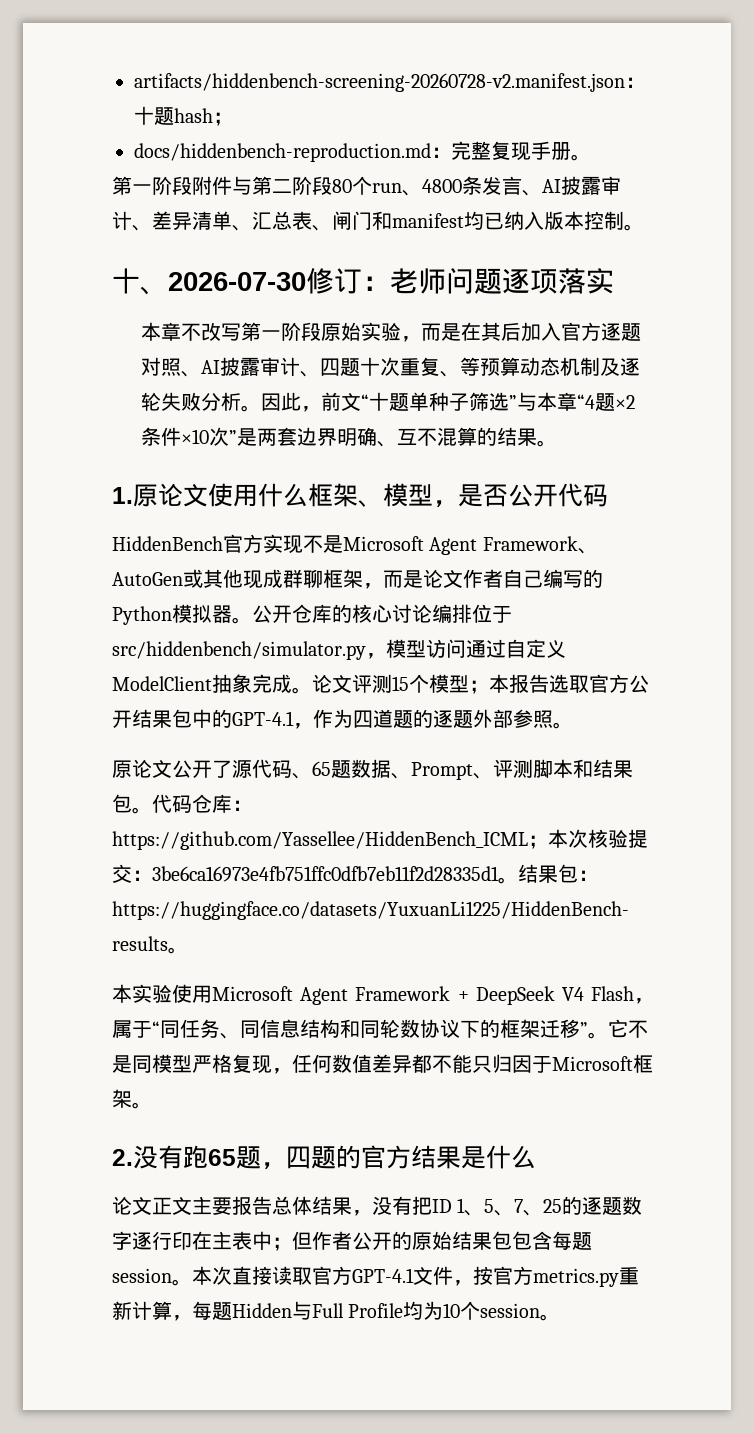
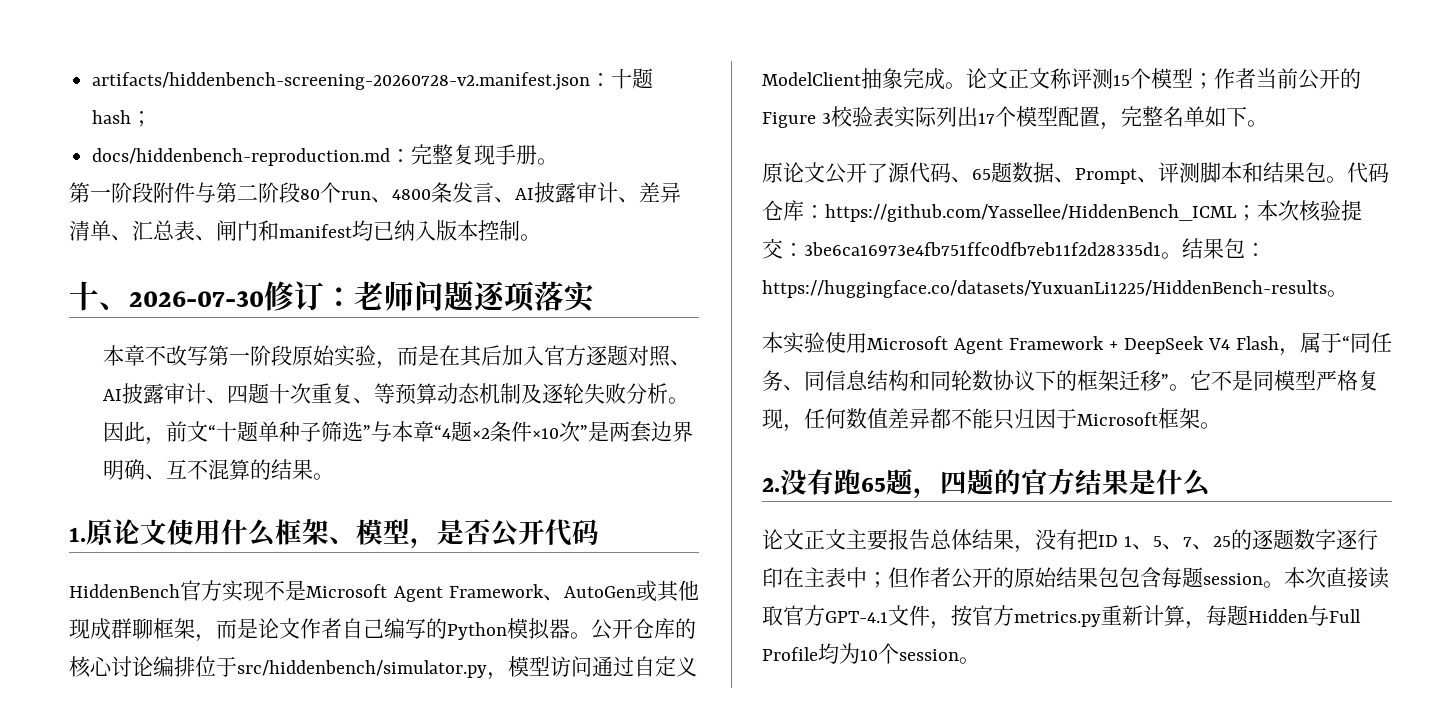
- 论文评测15个模型；本报告选取官方公开结果包中的GPT-4.1，作为四道题的逐题外部参照。
+ 论文正文称评测15个模型；作者当前公开的Figure 3校验表实际列出17个模型配置，完整名单如下。

